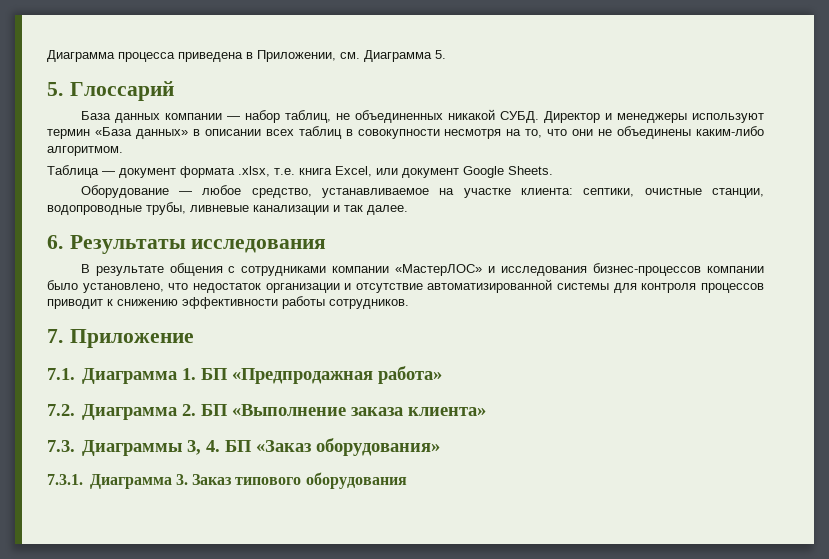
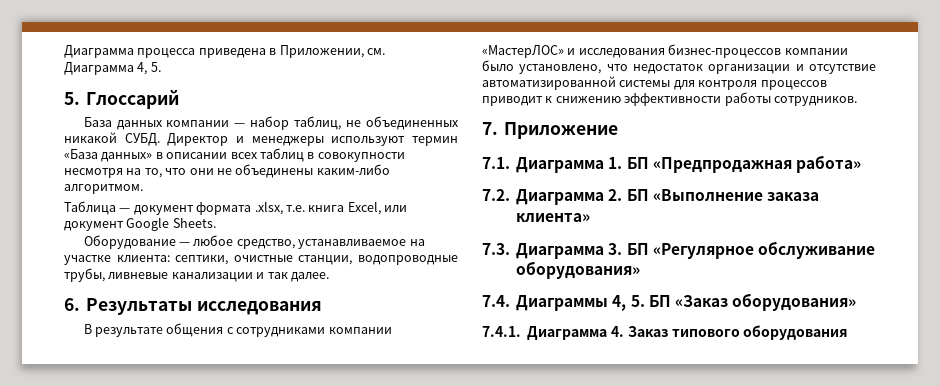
- Диаграмма процесса приведена в Приложении, см. Диаграмма 5.
+ Диаграмма процесса приведена в Приложении, см. Диаграмма 4, 5.
- 7.3. Диаграммы 3, 4. БП «Заказ оборудования»
+ 7.3. Диаграмма 3. БП «Регулярное обслуживание оборудования»
+ 7.4. Диаграммы 4, 5. БП «Заказ оборудования»
- 7.3.1. Диаграмма 3. Заказ типового оборудования
+ 7.4.1. Диаграмма 4. Заказ типового оборудования

